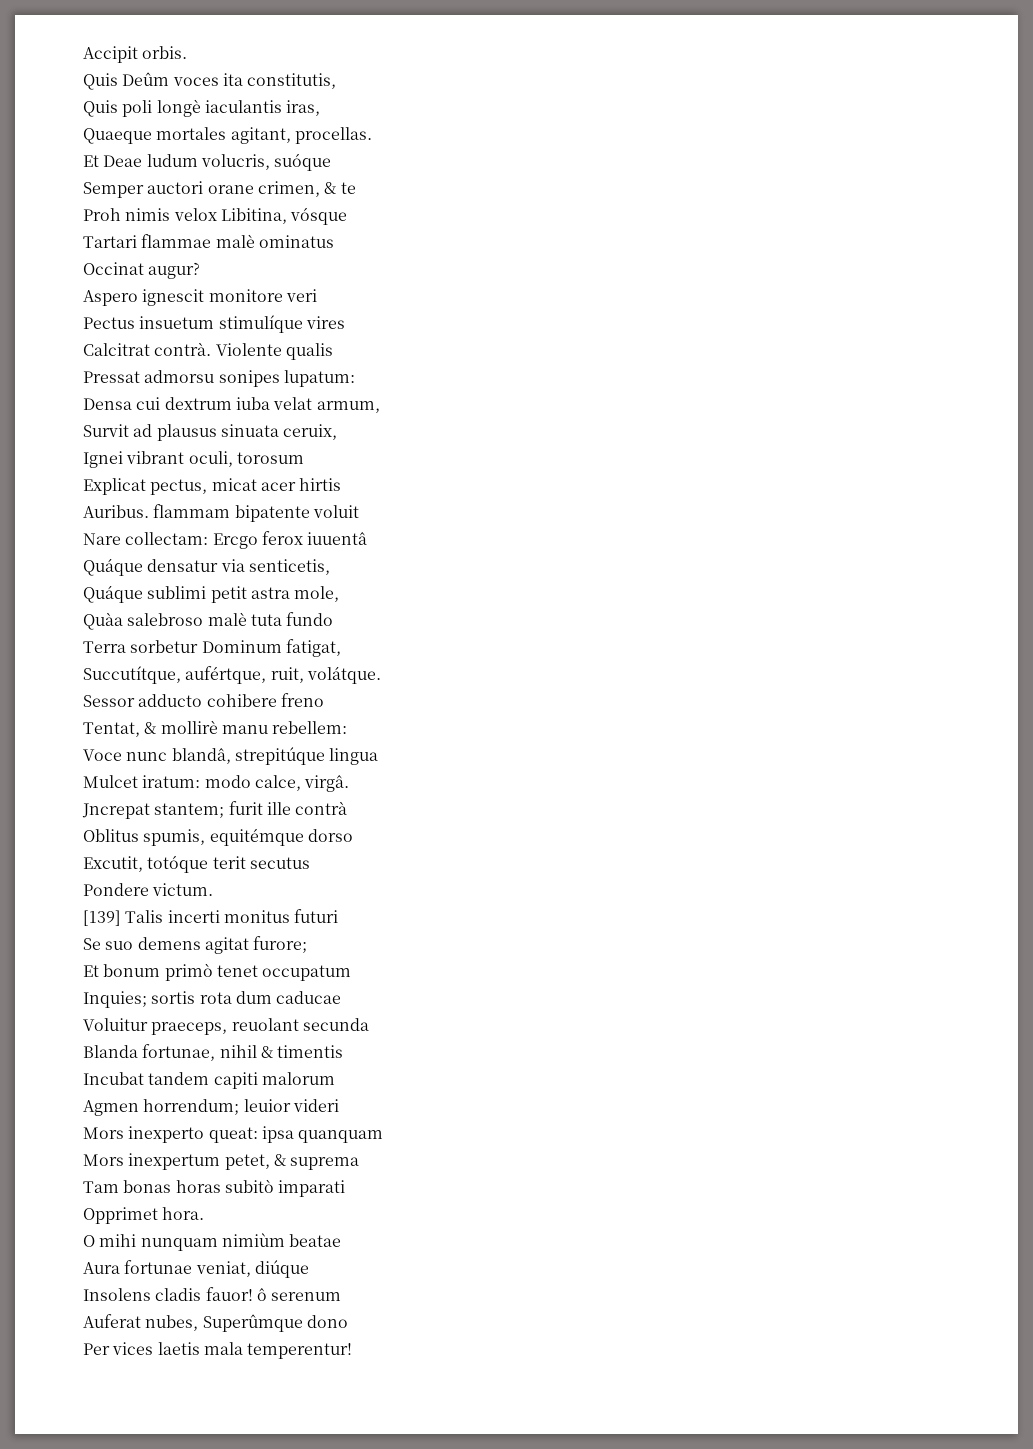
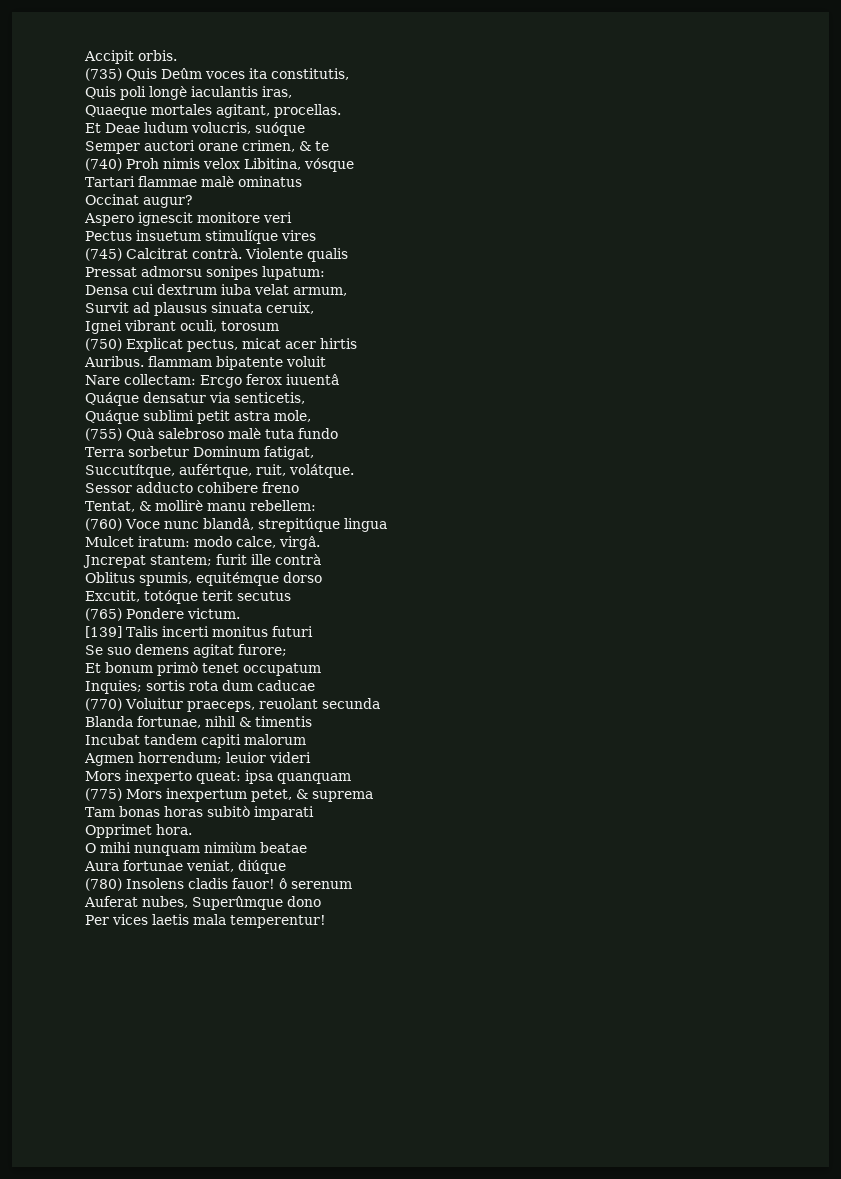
- Quis Deûm voces ita constitutis,
+ (735) Quis Deûm voces ita constitutis,
- Proh nimis velox Libitina, vósque
+ (740) Proh nimis velox Libitina, vósque
- Calcitrat contrà.
+ (745) Calcitrat contrà.
- Explicat pectus, micat acer hirtis
+ (750) Explicat pectus, micat acer hirtis
- Quàa salebroso malè tuta fundo
+ (755) Quà salebroso malè tuta fundo
- Voce nunc blandâ, strepitúque lingua
+ (760) Voce nunc blandâ, strepitúque lingua
- Pondere victum.
+ (765) Pondere victum.
- Voluitur praeceps, reuolant secunda
+ (770) Voluitur praeceps, reuolant secunda
- Mors inexpertum petet, & suprema
+ (775) Mors inexpertum petet, & suprema
- Insolens cladis fauor! ô serenum
+ (780) Insolens cladis fauor! ô serenum

